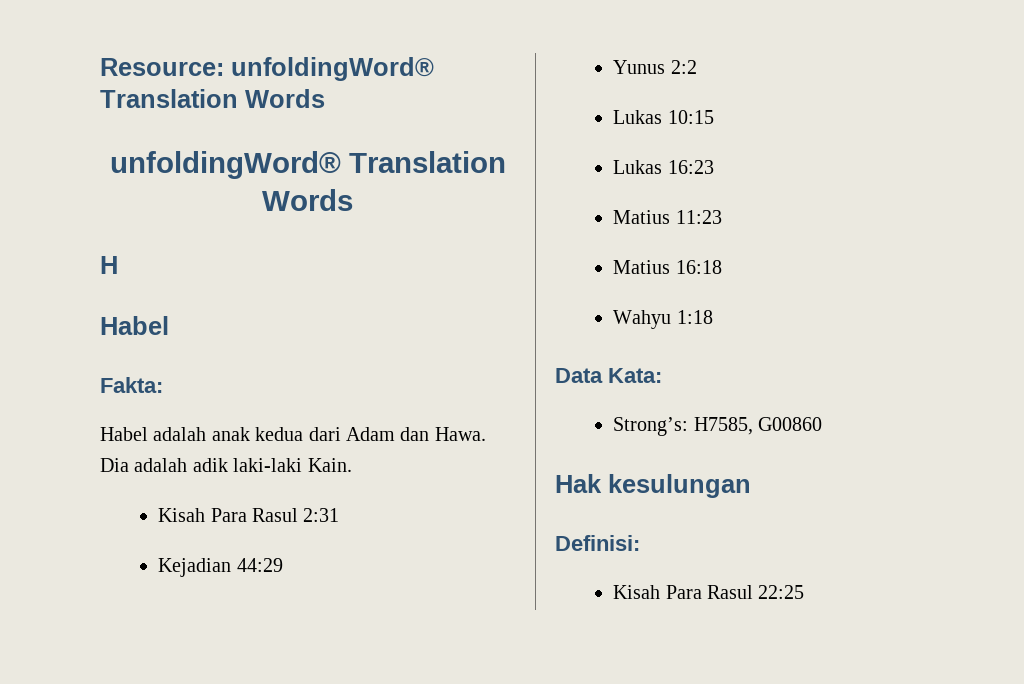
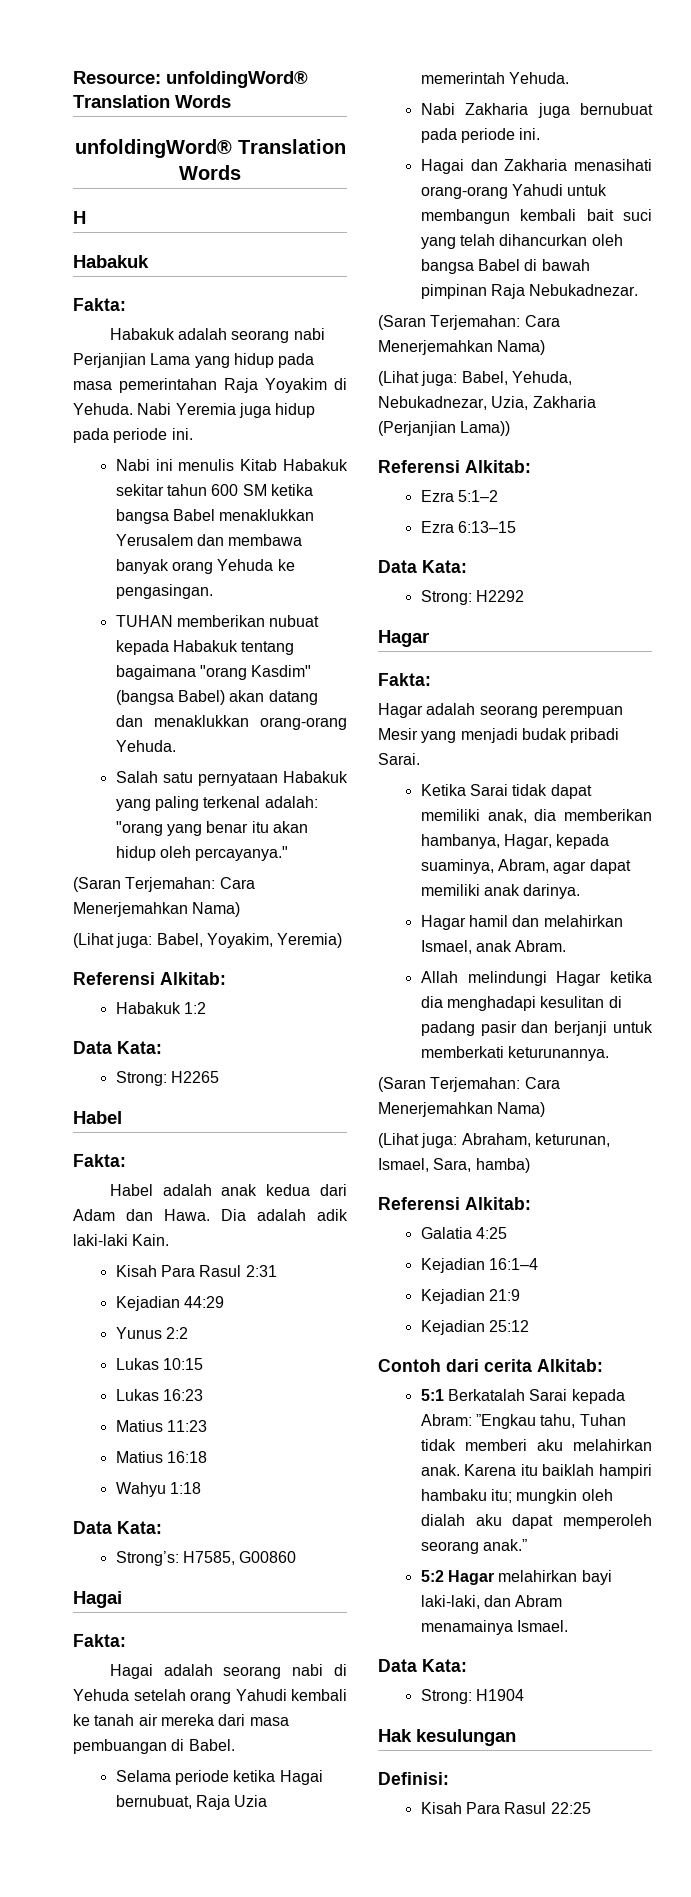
  H
+ Habakuk
+ Fakta:
+ Habakuk adalah seorang nabi Perjanjian Lama yang hidup pada masa pemerintahan Raja Yoyakim di Yehuda. Nabi Yeremia juga hidup pada periode ini.
+ Nabi ini menulis Kitab Habakuk sekitar tahun 600 SM ketika bangsa Babel menaklukkan Yerusalem dan membawa banyak orang Yehuda ke pengasingan.
+ TUHAN memberikan nubuat kepada Habakuk tentang bagaimana "orang Kasdim" (bangsa Babel) akan datang dan menaklukkan orang-orang Yehuda.
+ Salah satu pernyataan Habakuk yang paling terkenal adalah: "orang yang benar itu akan hidup oleh percayanya."
+ (Saran Terjemahan: Cara Menerjemahkan Nama)
+ (Lihat juga: Babel, Yoyakim, Yeremia)
+ Referensi Alkitab:
+ Habakuk 1:2
+ Data Kata:
+ Strong: H2265
  Strong’s: H7585, G00860
+ Hagai
+ Fakta:
+ Hagai adalah seorang nabi di Yehuda setelah orang Yahudi kembali ke tanah air mereka dari masa pembuangan di Babel.
+ Selama periode ketika Hagai bernubuat, Raja Uzia memerintah Yehuda.
+ Nabi Zakharia juga bernubuat pada periode ini.
+ Hagai dan Zakharia menasihati orang-orang Yahudi untuk membangun kembali bait suci yang telah dihancurkan oleh bangsa Babel di bawah pimpinan Raja Nebukadnezar.
+ (Saran Terjemahan: Cara Menerjemahkan Nama)
+ (Lihat juga: Babel, Yehuda, Nebukadnezar, Uzia, Zakharia (Perjanjian Lama))
+ Referensi Alkitab:
+ Ezra 5:1–2
+ Ezra 6:13–15
+ Data Kata:
+ Strong: H2292
+ Hagar
+ Fakta:
+ Hagar adalah seorang perempuan Mesir yang menjadi budak pribadi Sarai.
+ Ketika Sarai tidak dapat memiliki anak, dia memberikan hambanya, Hagar, kepada suaminya, Abram, agar dapat memiliki anak darinya.
+ Hagar hamil dan melahirkan Ismael, anak Abram.
+ Allah melindungi Hagar ketika dia menghadapi kesulitan di padang pasir dan berjanji untuk memberkati keturunannya.
+ (Saran Terjemahan: Cara Menerjemahkan Nama)
+ (Lihat juga: Abraham, keturunan, Ismael, Sara, hamba)
+ Referensi Alkitab:
+ Galatia 4:25
+ Kejadian 16:1–4
+ Kejadian 21:9
+ Kejadian 25:12
+ Contoh dari cerita Alkitab:
+ 5:1 Berkatalah Sarai kepada Abram: ”Engkau tahu, Tuhan tidak memberi aku melahirkan anak. Karena itu baiklah hampiri hambaku itu; mungkin oleh dialah aku dapat memperoleh seorang anak.”
+ 5:2 Hagar melahirkan bayi laki-laki, dan Abram menamainya Ismael.
+ Data Kata:
+ Strong: H1904

